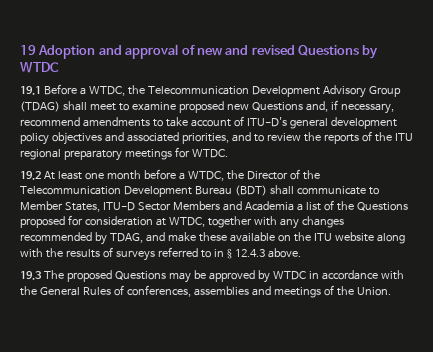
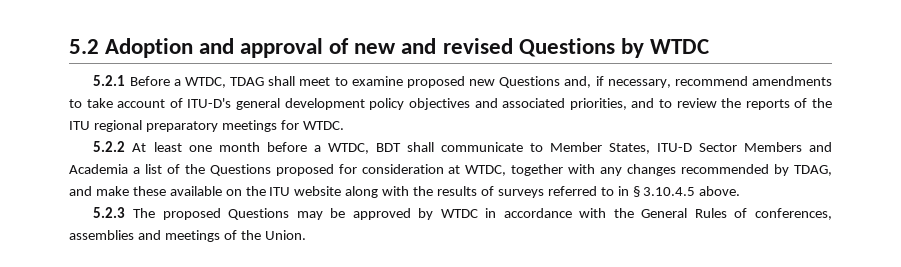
- 19 Adoption and approval of new and revised Questions by WTDC
+ 5.2 Adoption and approval of new and revised Questions by WTDC
- 19.1 Before a WTDC, the Telecommunication Development Advisory Group (TDAG) shall meet to examine proposed new Questions and, if necessary, recommend amendments to take account of ITU-D's general development policy objectives and associated priorities, and to review the reports of the ITU regional preparatory meetings for WTDC.
+ 5.2.1 Before a WTDC, TDAG shall meet to examine proposed new Questions and, if necessary, recommend amendments to take account of ITU-D's general development policy objectives and associated priorities, and to review the reports of the ITU regional preparatory meetings for WTDC.
- 19.2 At least one month before a WTDC, the Director of the Telecommunication Development Bureau (BDT) shall communicate to Member States, ITU-D Sector Members and Academia a list of the Questions proposed for consideration at WTDC, together with any changes recommended by TDAG, and make these available on the ITU website along with the results of surveys referred to in § 12.4.3 above.
+ 5.2.2 At least one month before a WTDC, BDT shall communicate to Member States, ITU-D Sector Members and Academia a list of the Questions proposed for consideration at WTDC, together with any changes recommended by TDAG, and make these available on the ITU website along with the results of surveys referred to in § 3.10.4.5 above.
- 19.3 The proposed Questions may be approved by WTDC in accordance with the General Rules of conferences, assemblies and meetings of the Union.
+ 5.2.3 The proposed Questions may be approved by WTDC in accordance with the General Rules of conferences, assemblies and meetings of the Union.

